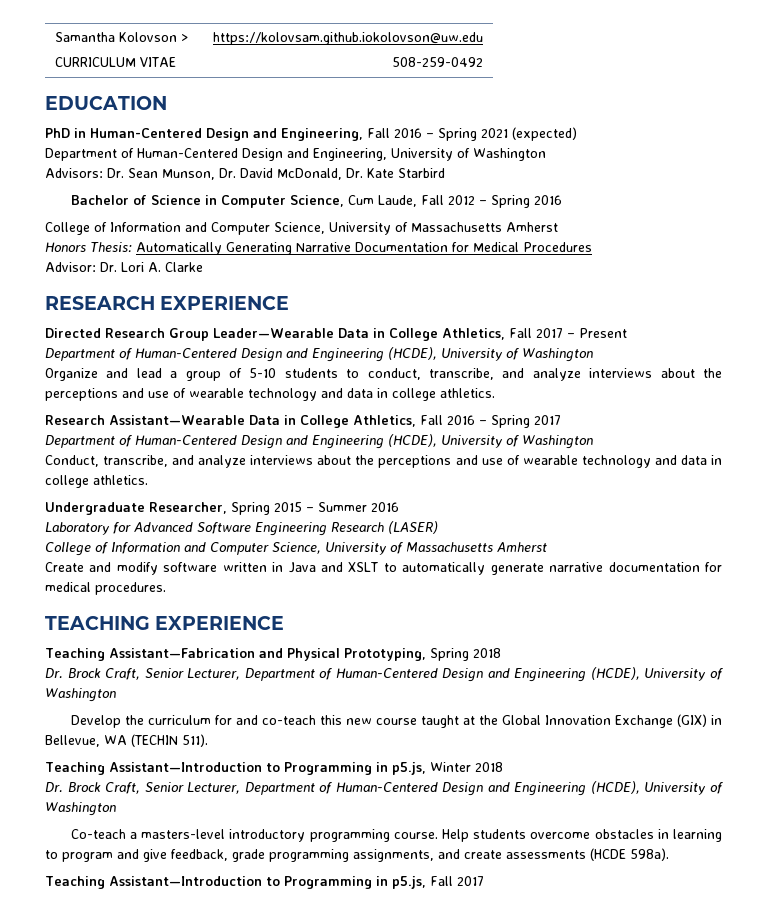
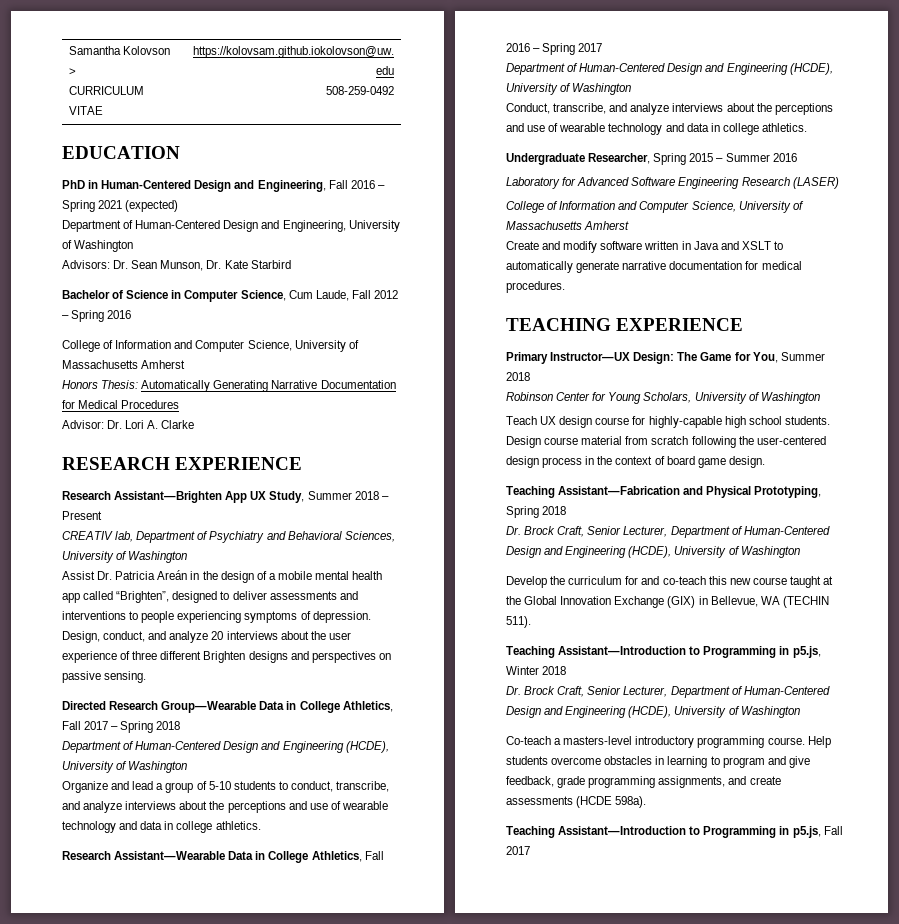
- Advisors: Dr. Sean Munson, Dr. David McDonald, Dr. Kate Starbird
+ Advisors: Dr. Sean Munson, Dr. Kate Starbird
+ Research Assistant—Brighten App UX Study, Summer 2018 – Present
+ CREATIV lab, Department of Psychiatry and Behavioral Sciences, University of Washington
+ Assist Dr. Patricia Areán in the design of a mobile mental health app called “Brighten”, designed to deliver assessments and interventions to people experiencing symptoms of depression. Design, conduct, and analyze 20 interviews about the user experience of three different Brighten designs and perspectives on passive sensing.
- Directed Research Group Leader—Wearable Data in College Athletics, Fall 2017 – Present
+ Directed Research Group—Wearable Data in College Athletics, Fall 2017 – Spring 2018
+ Primary Instructor—UX Design: The Game for You, Summer 2018
+ Robinson Center for Young Scholars, University of Washington
+ Teach UX design course for highly-capable high school students. Design course material from scratch following the user-centered design process in the context of board game design.

